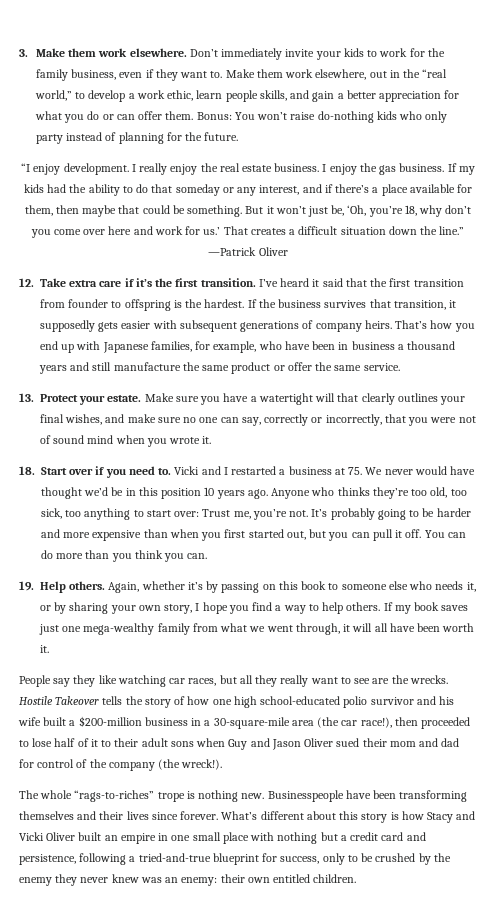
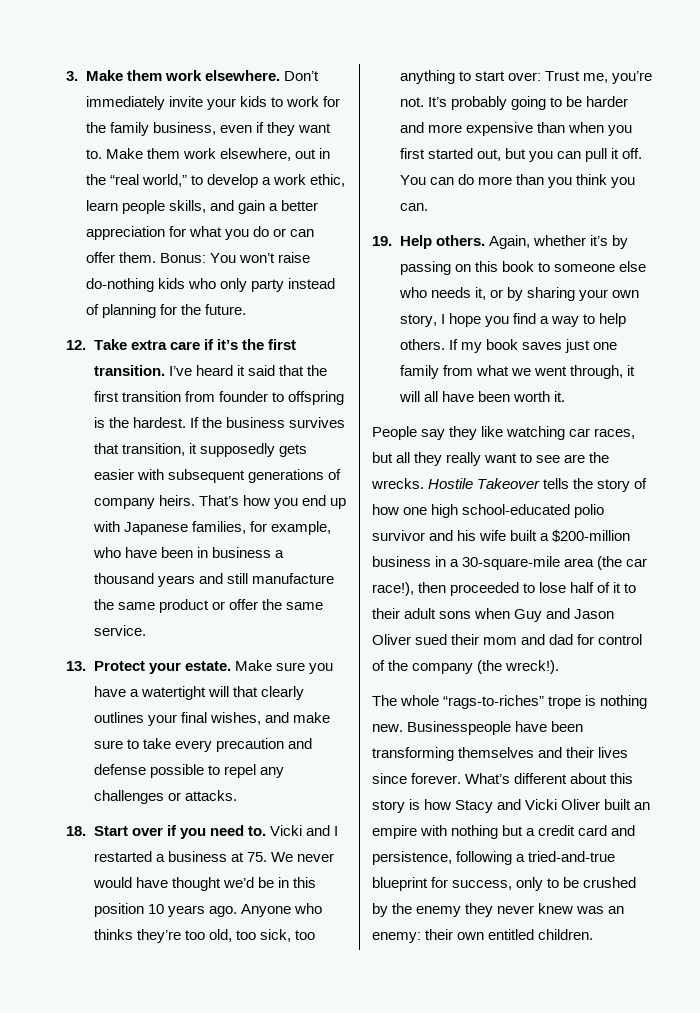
- “I enjoy development. I really enjoy the real estate business. I enjoy the gas business. If my kids had the ability to do that someday or any interest, and if there’s a place available for them, then maybe that could be something. But it won’t just be, ‘Oh, you’re 18, why don’t you come over here and work for us.’ That creates a difficult situation down the line.” —Patrick Oliver
- Make sure you have a watertight will that clearly outlines your final wishes, and make sure no one can say, correctly or incorrectly, that you were not of sound mind when you wrote it.
+ Make sure you have a watertight will that clearly outlines your final wishes, and make sure to take every precaution and defense possible to repel any challenges or attacks.
- If my book saves just one mega-wealthy family from what we went through, it will all have been worth it.
+ If my book saves just one family from what we went through, it will all have been worth it.
- What’s different about this story is how Stacy and Vicki Oliver built an empire in one small place with nothing but a credit card and persistence, following a tried-and-true blueprint for success, only to be crushed by the enemy they never knew was an enemy: their own entitled children.
+ What’s different about this story is how Stacy and Vicki Oliver built an empire with nothing but a credit card and persistence, following a tried-and-true blueprint for success, only to be crushed by the enemy they never knew was an enemy: their own entitled children.

